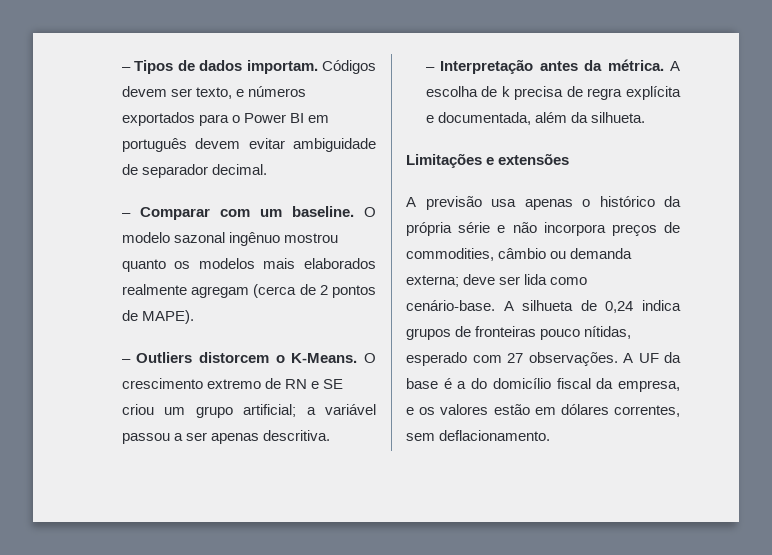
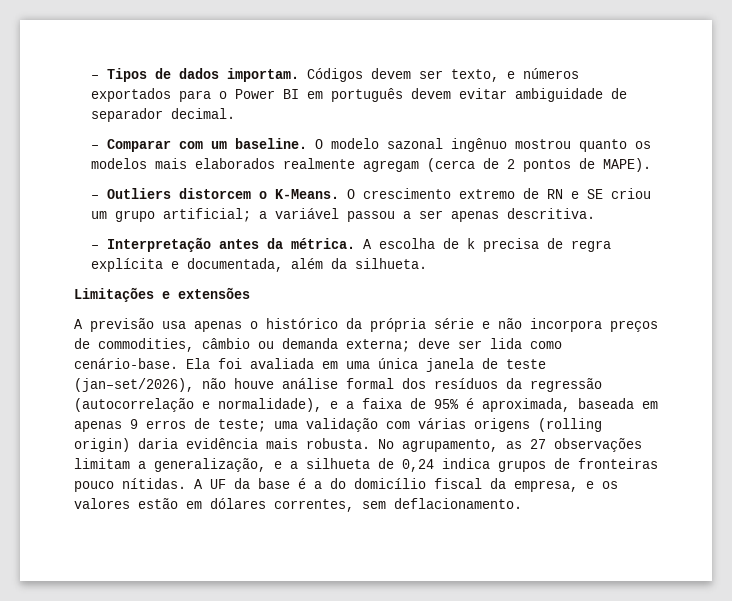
- A silhueta de 0,24 indica grupos de fronteiras pouco nítidas, esperado com 27 observações.
+ Ela foi avaliada em uma única janela de teste (jan–set/2026), não houve análise formal dos resíduos da regressão (autocorrelação e normalidade), e a faixa de 95% é aproximada, baseada em apenas 9 erros de teste; uma validação com várias origens (rolling origin) daria evidência mais robusta. No agrupamento, as 27 observações limitam a generalização, e a silhueta de 0,24 indica grupos de fronteiras pouco nítidas.

